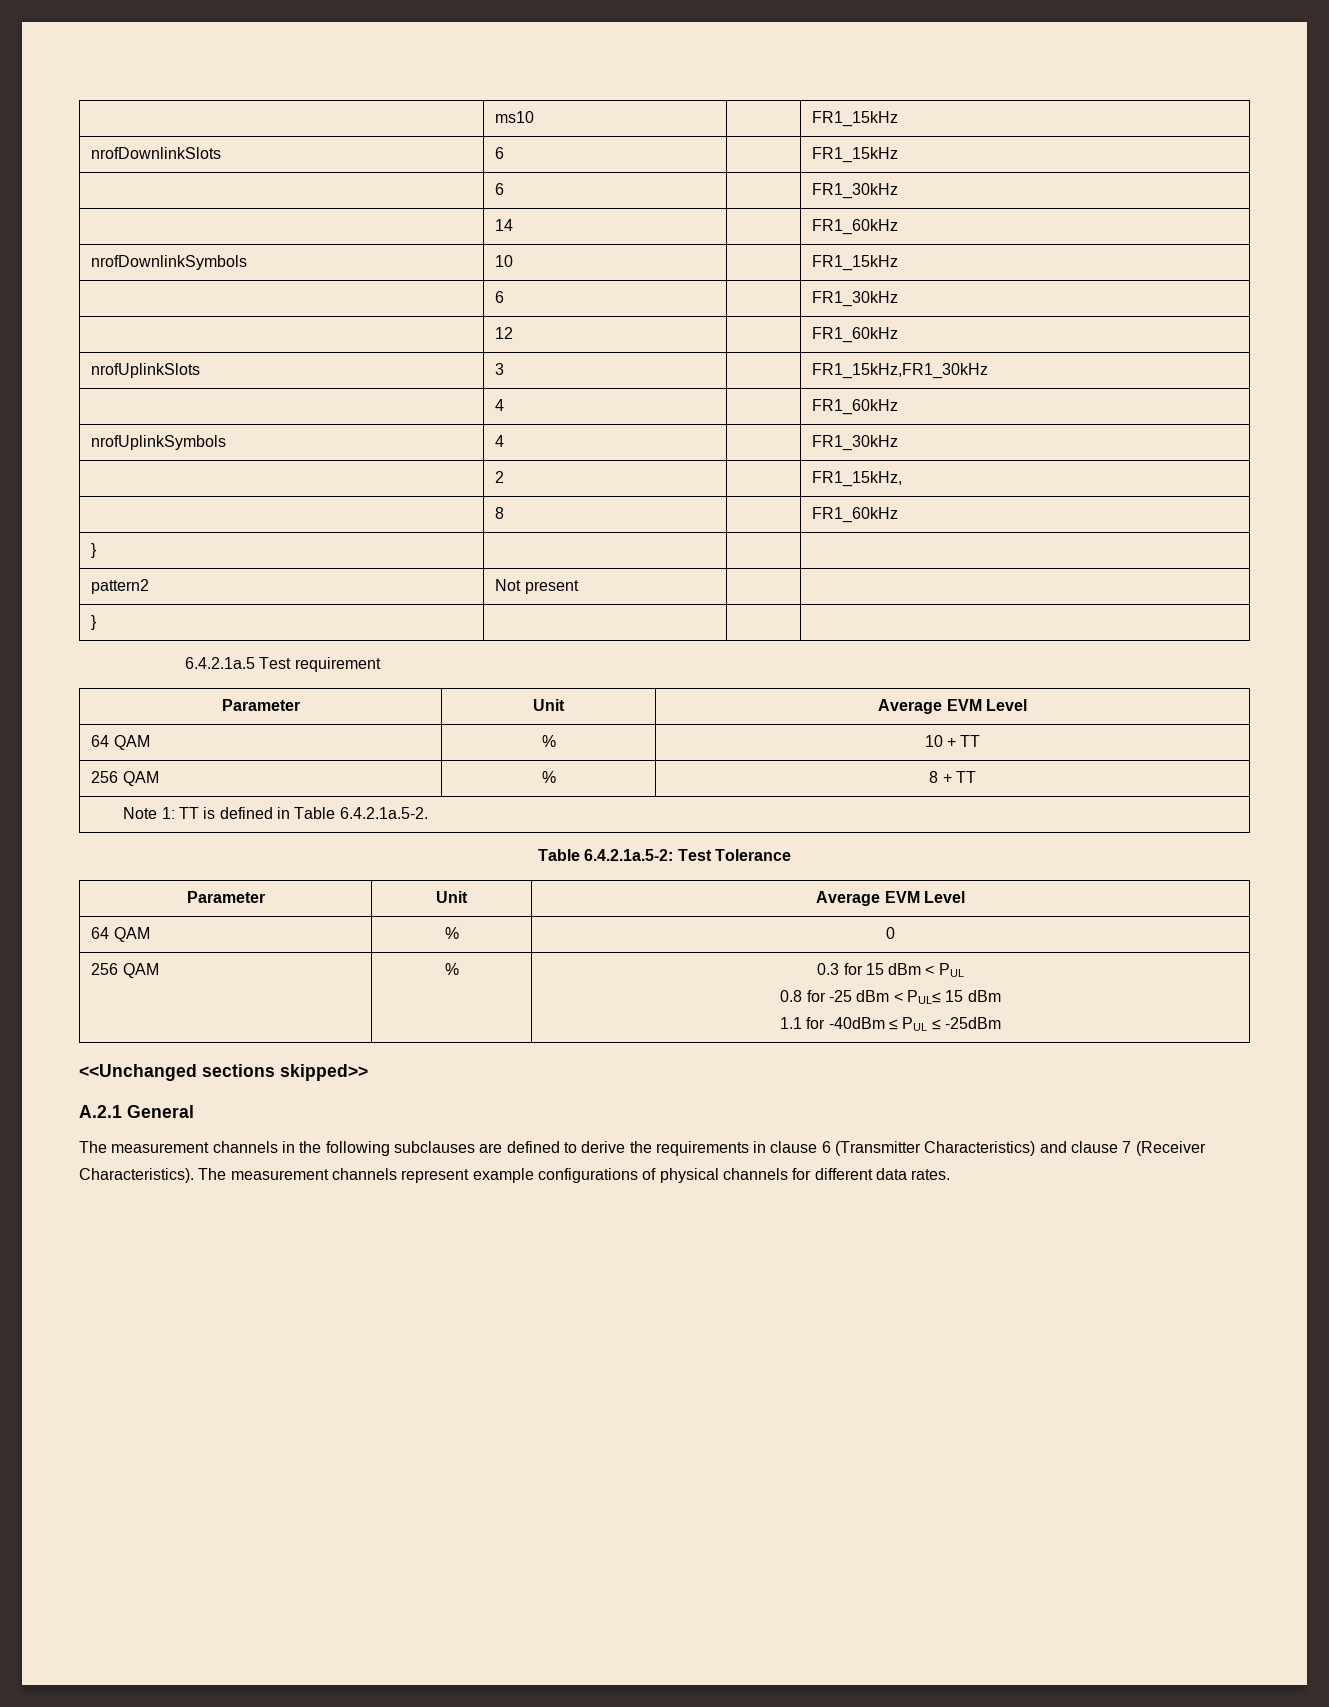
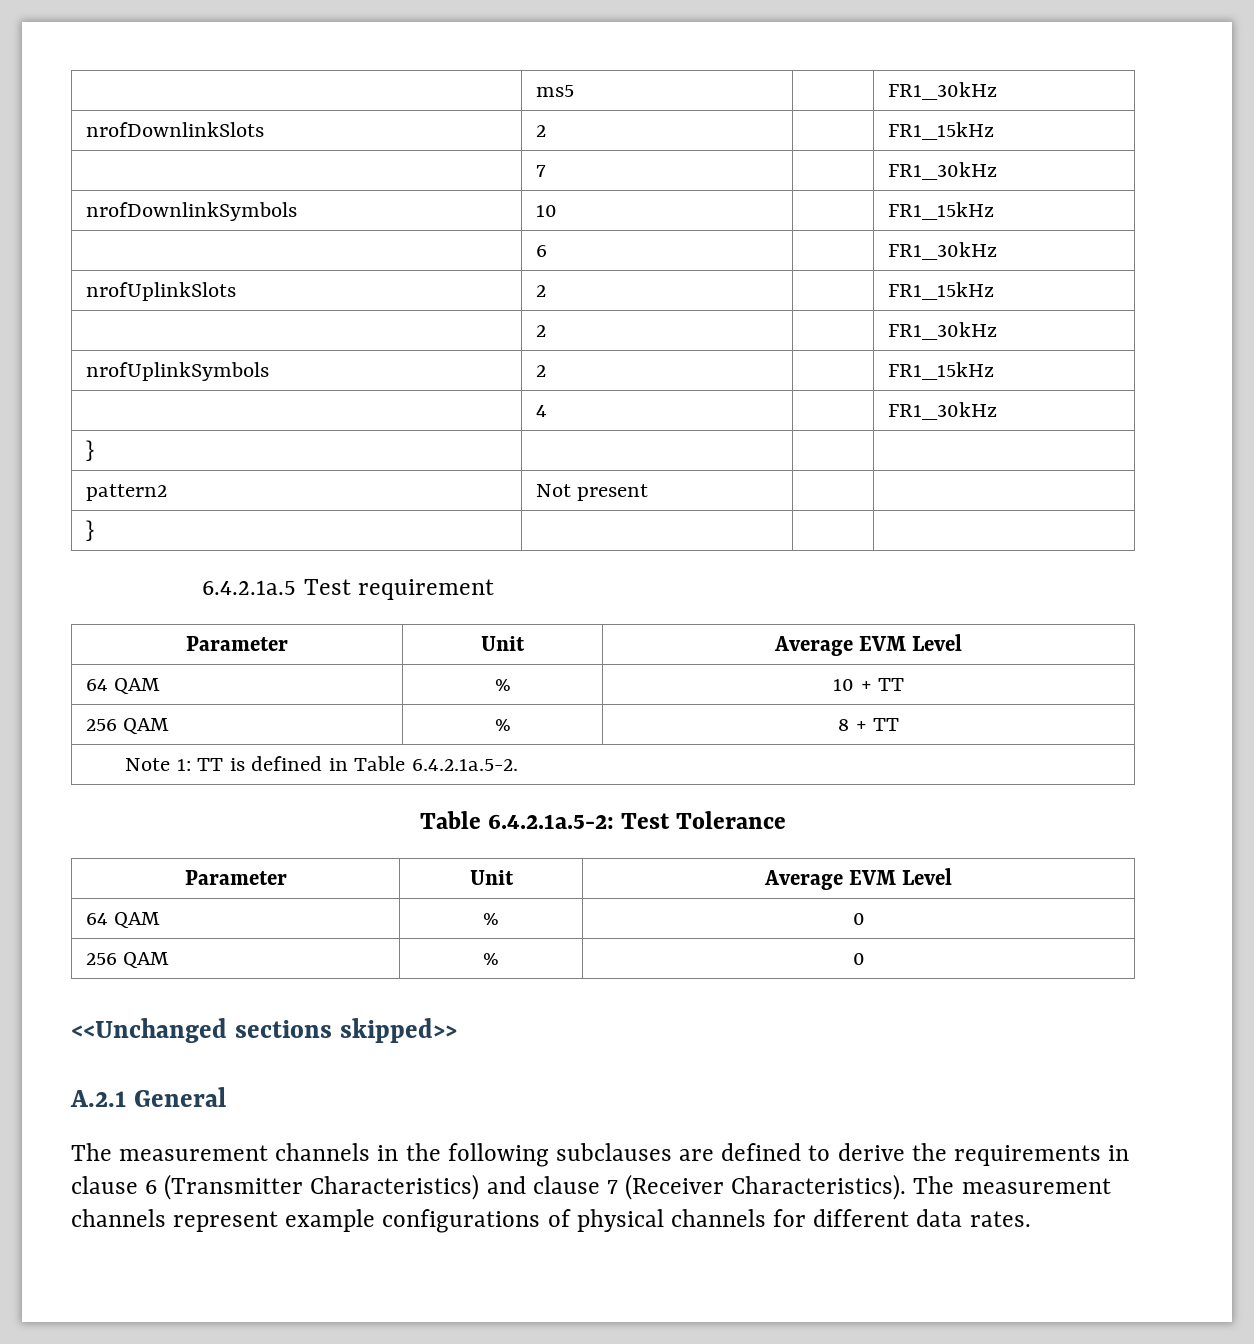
- | ms10 | | FR1_15kHz
+ | ms5 | | FR1_30kHz
- nrofDownlinkSlots | 6 | | FR1_15kHz
- | 6 | | FR1_30kHz
- | 14 | | FR1_60kHz
+ nrofDownlinkSlots | 2 | | FR1_15kHz
+ | 7 | | FR1_30kHz
- | 12 | | FR1_60kHz
- nrofUplinkSlots | 3 | | FR1_15kHz,FR1_30kHz
- | 4 | | FR1_60kHz
- nrofUplinkSymbols | 4 | | FR1_30kHz
- | 2 | | FR1_15kHz,
- | 8 | | FR1_60kHz
+ nrofUplinkSlots | 2 | | FR1_15kHz
+ | 2 | | FR1_30kHz
+ nrofUplinkSymbols | 2 | | FR1_15kHz
+ | 4 | | FR1_30kHz
- 256 QAM | % | 0.3 for 15 dBm < PUL
- 0.8 for -25 dBm < PUL≤ 15 dBm
- 1.1 for -40dBm ≤ PUL ≤ -25dBm
+ 256 QAM | % | 0

